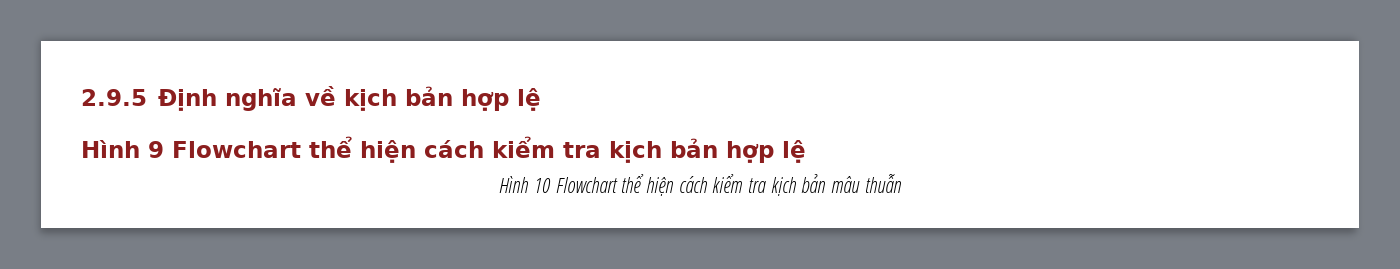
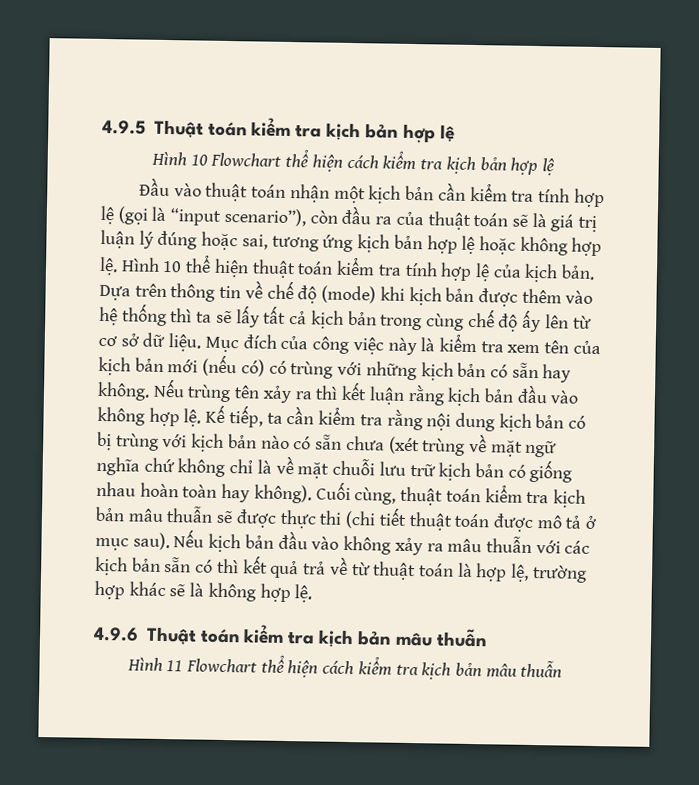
- 2.9.5 Định nghĩa về kịch bản hợp lệ
- Hình 9 Flowchart thể hiện cách kiểm tra kịch bản hợp lệ
+ 4.9.5 Thuật toán kiểm tra kịch bản hợp lệ
- Hình 10 Flowchart thể hiện cách kiểm tra kịch bản mâu thuẫn
+ Hình 10 Flowchart thể hiện cách kiểm tra kịch bản hợp lệ
+ Đầu vào thuật toán nhận một kịch bản cần kiểm tra tính hợp lệ (gọi là “input scenario”), còn đầu ra của thuật toán sẽ là giá trị luận lý đúng hoặc sai, tương ứng kịch bản hợp lệ hoặc không hợp lệ. Hình 10 thể hiện thuật toán kiểm tra tính hợp lệ của kịch bản. Dựa trên thông tin về chế độ (mode) khi kịch bản được thêm vào hệ thống thì ta sẽ lấy tất cả kịch bản trong cùng chế độ ấy lên từ cơ sở dữ liệu. Mục đích của công việc này là kiểm tra xem tên của kịch bản mới (nếu có) có trùng với những kịch bản có sẵn hay không. Nếu trùng tên xảy ra thì kết luận rằng kịch bản đầu vào không hợp lệ. Kế tiếp, ta cần kiểm tra rằng nội dung kịch bản có bị trùng với kịch bản nào có sẵn chưa (xét trùng về mặt ngữ nghĩa chứ không chỉ là về mặt chuỗi lưu trữ kịch bản có giống nhau hoàn toàn hay không). Cuối cùng, thuật toán kiểm tra kịch bản mâu thuẫn sẽ được thực thi (chi tiết thuật toán được mô tả ở mục sau). Nếu kịch bản đầu vào không xảy ra mâu thuẫn với các kịch bản sẵn có thì kết quả trả về từ thuật toán là hợp lệ, trường hợp khác sẽ là không hợp lệ.
+ 4.9.6 Thuật toán kiểm tra kịch bản mâu thuẫn
+ Hình 11 Flowchart thể hiện cách kiểm tra kịch bản mâu thuẫn

